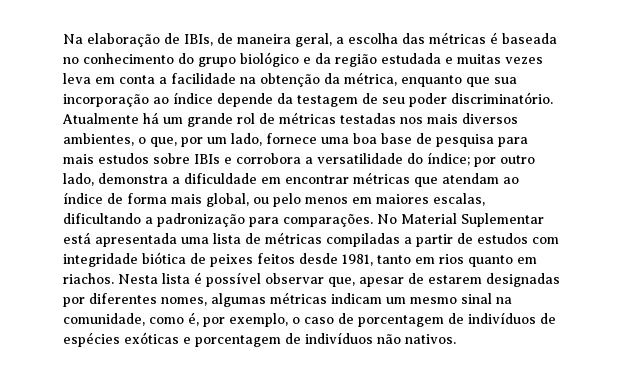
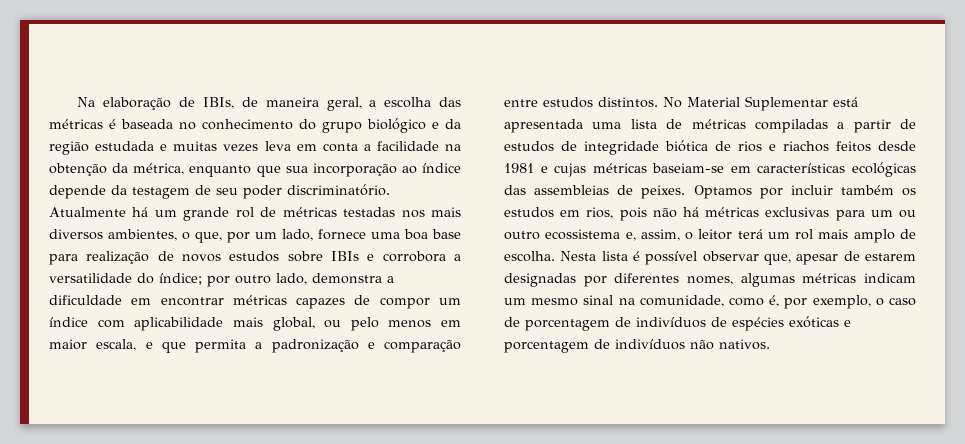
- Atualmente há um grande rol de métricas testadas nos mais diversos ambientes, o que, por um lado, fornece uma boa base de pesquisa para mais estudos sobre IBIs e corrobora a versatilidade do índice; por outro lado, demonstra a dificuldade em encontrar métricas que atendam ao índice de forma mais global, ou pelo menos em maiores escalas, dificultando a padronização para comparações.
+ Atualmente há um grande rol de métricas testadas nos mais diversos ambientes, o que, por um lado, fornece uma boa base para realização de novos estudos sobre IBIs e corrobora a versatilidade do índice; por outro lado, demonstra a dificuldade em encontrar métricas capazes de compor um índice com aplicabilidade mais global, ou pelo menos em maior escala, e que permita a padronização e comparação entre estudos distintos.
- No Material Suplementar está apresentada uma lista de métricas compiladas a partir de estudos com integridade biótica de peixes feitos desde 1981, tanto em rios quanto em riachos.
+ No Material Suplementar está apresentada uma lista de métricas compiladas a partir de estudos de integridade biótica de rios e riachos feitos desde 1981 e cujas métricas baseiam-se em características ecológicas das assembleias de peixes. Optamos por incluir também os estudos em rios, pois não há métricas exclusivas para um ou outro ecossistema e, assim, o leitor terá um rol mais amplo de escolha.

